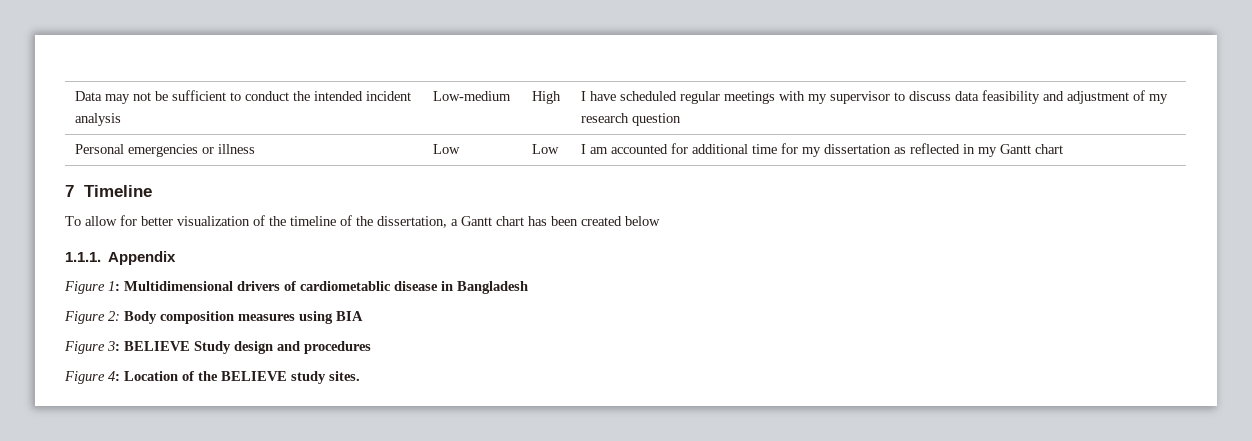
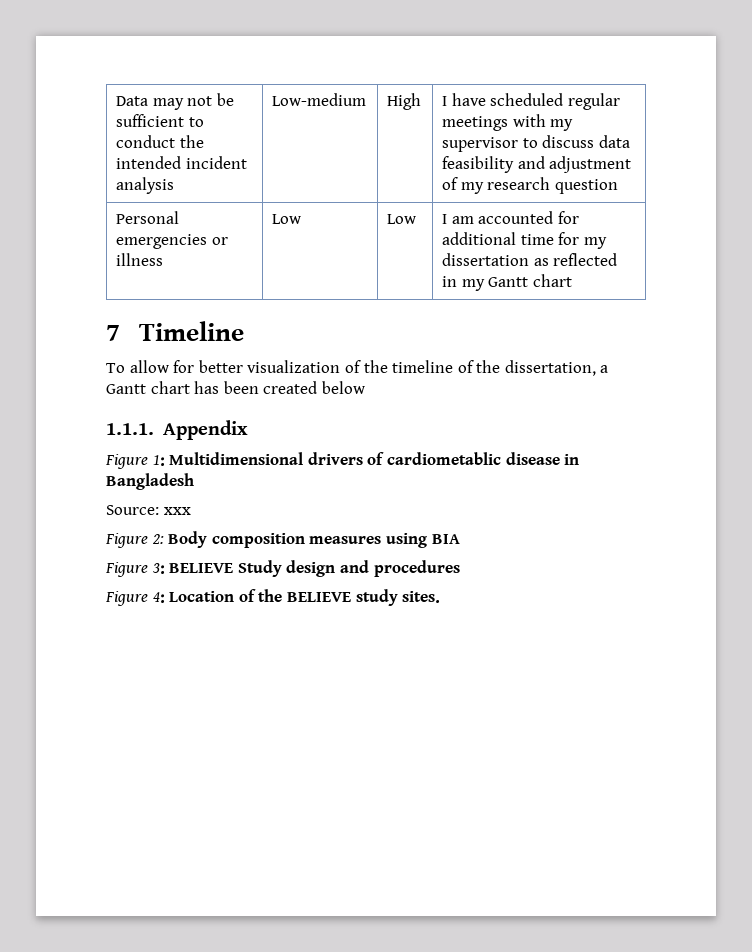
+ Source: xxx

